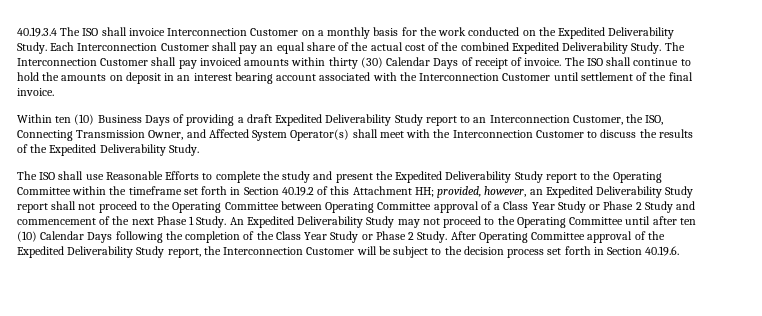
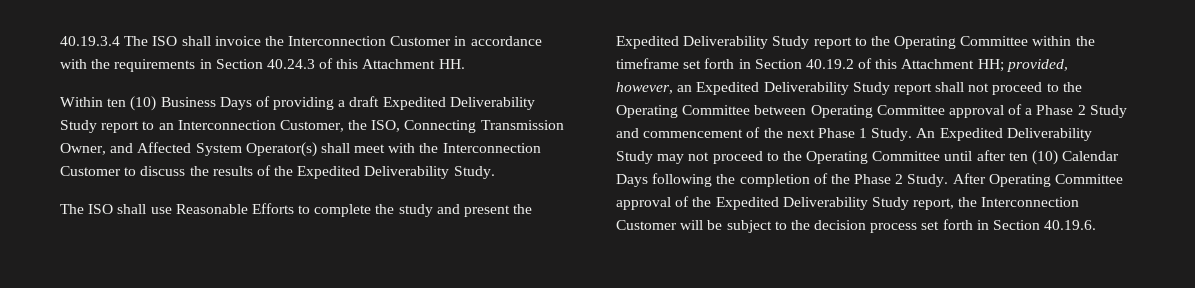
- 40.19.3.4 The ISO shall invoice Interconnection Customer on a monthly basis for the work conducted on the Expedited Deliverability Study. Each Interconnection Customer shall pay an equal share of the actual cost of the combined Expedited Deliverability Study. The Interconnection Customer shall pay invoiced amounts within thirty (30) Calendar Days of receipt of invoice. The ISO shall continue to hold the amounts on deposit in an interest bearing account associated with the Interconnection Customer until settlement of the final invoice.
+ 40.19.3.4 The ISO shall invoice the Interconnection Customer in accordance with the requirements in Section 40.24.3 of this Attachment HH.
- provided, however, an Expedited Deliverability Study report shall not proceed to the Operating Committee between Operating Committee approval of a Class Year Study or Phase 2 Study and commencement of the next Phase 1 Study.
+ provided, however, an Expedited Deliverability Study report shall not proceed to the Operating Committee between Operating Committee approval of a Phase 2 Study and commencement of the next Phase 1 Study.
- An Expedited Deliverability Study may not proceed to the Operating Committee until after ten (10) Calendar Days following the completion of the Class Year Study or Phase 2 Study.
+ An Expedited Deliverability Study may not proceed to the Operating Committee until after ten (10) Calendar Days following the completion of the Phase 2 Study.

